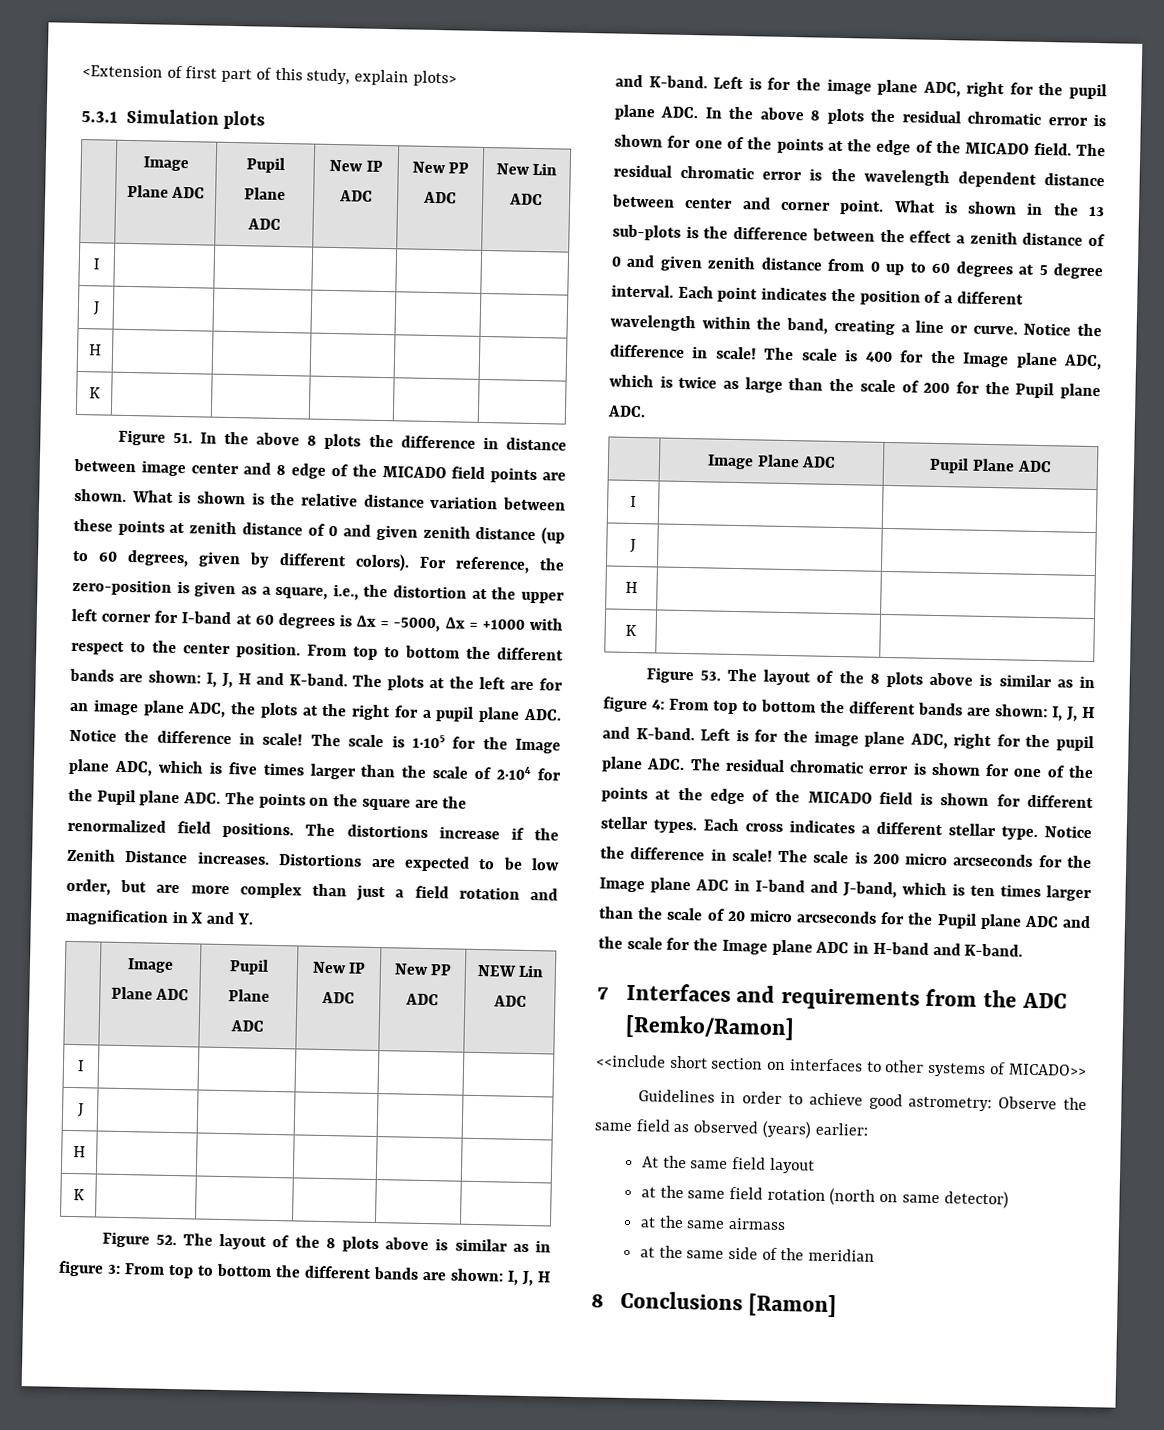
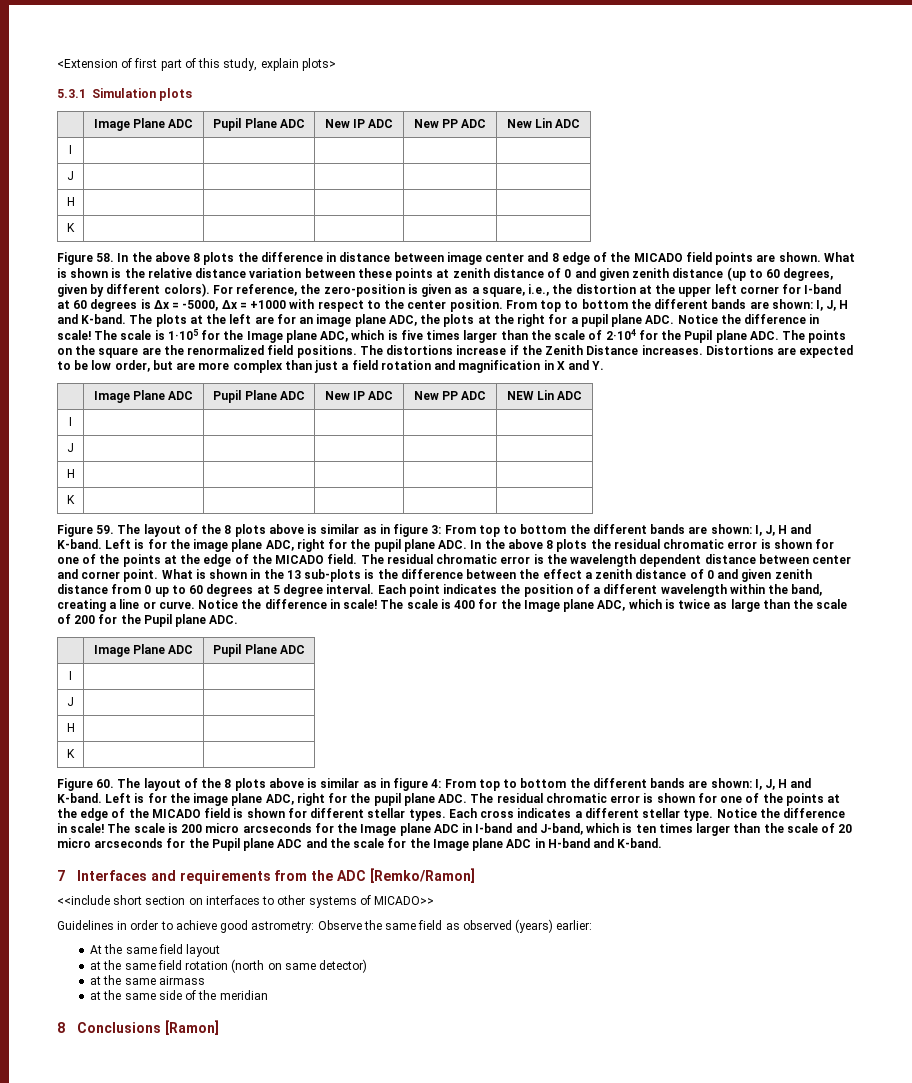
- Figure 51. In the above 8 plots the difference in distance between image center and 8 edge of the MICADO field points are shown.
+ Figure 58. In the above 8 plots the difference in distance between image center and 8 edge of the MICADO field points are shown.
- Figure 52. The layout of the 8 plots above is similar as in figure 3: From top to bottom the different bands are shown: I, J, H and K-band.
+ Figure 59. The layout of the 8 plots above is similar as in figure 3: From top to bottom the different bands are shown: I, J, H and K-band.
- Figure 53. The layout of the 8 plots above is similar as in figure 4: From top to bottom the different bands are shown: I, J, H and K-band.
+ Figure 60. The layout of the 8 plots above is similar as in figure 4: From top to bottom the different bands are shown: I, J, H and K-band.

